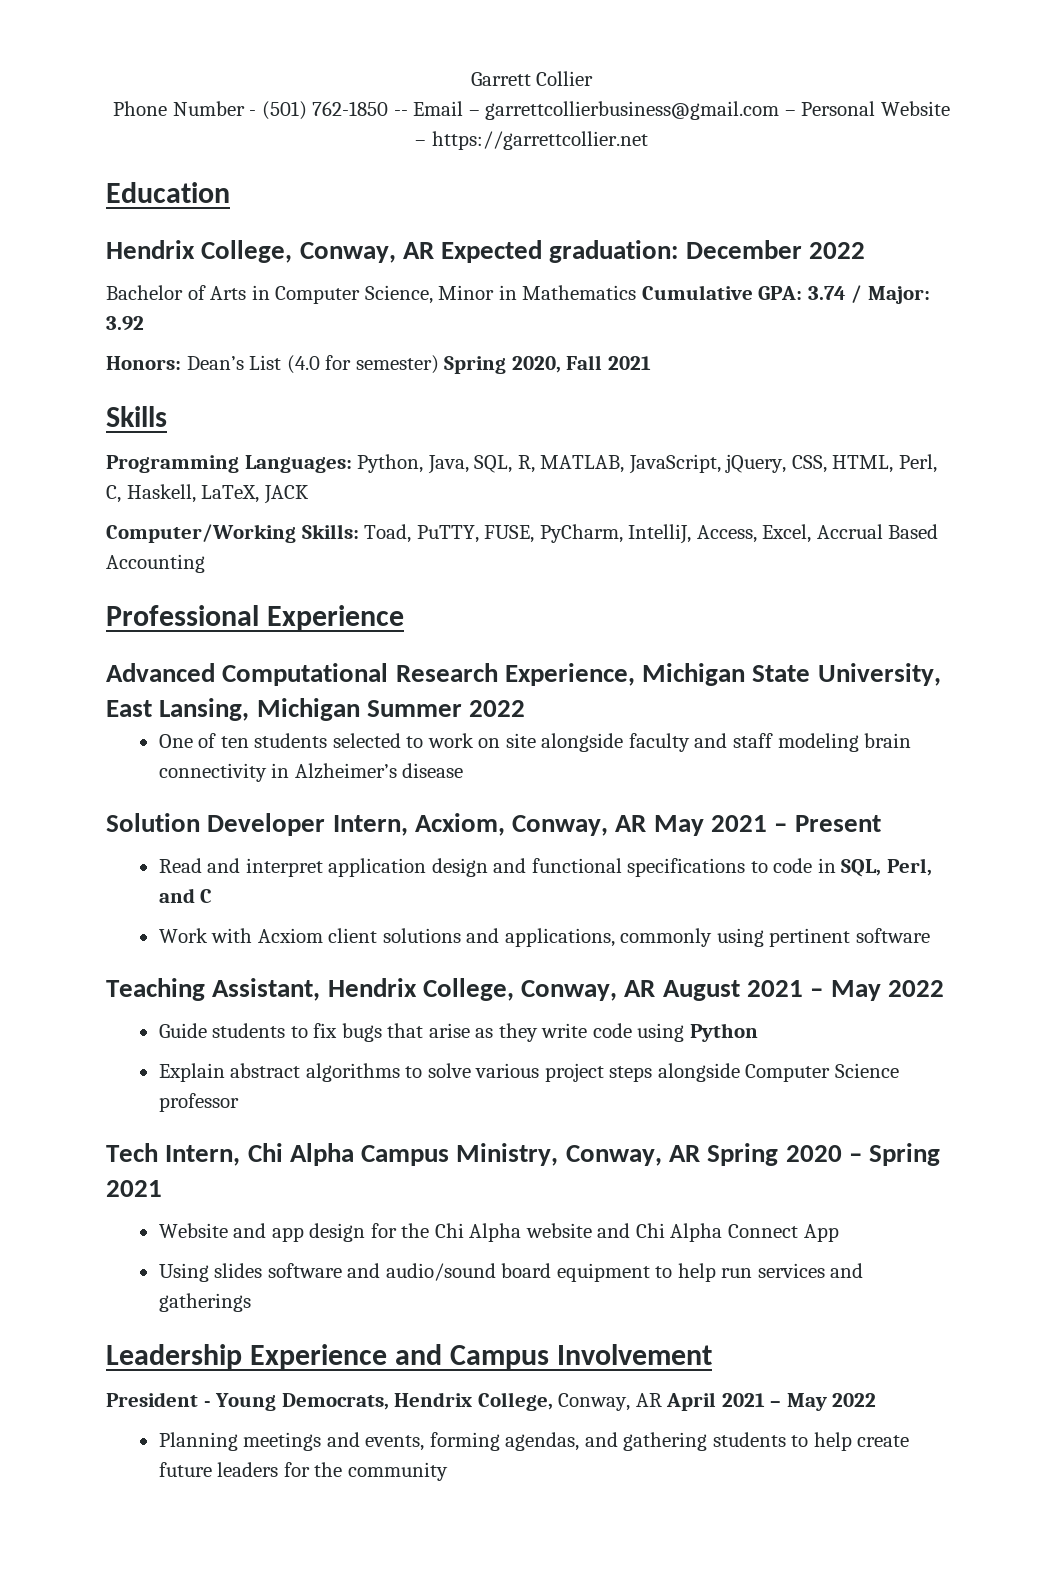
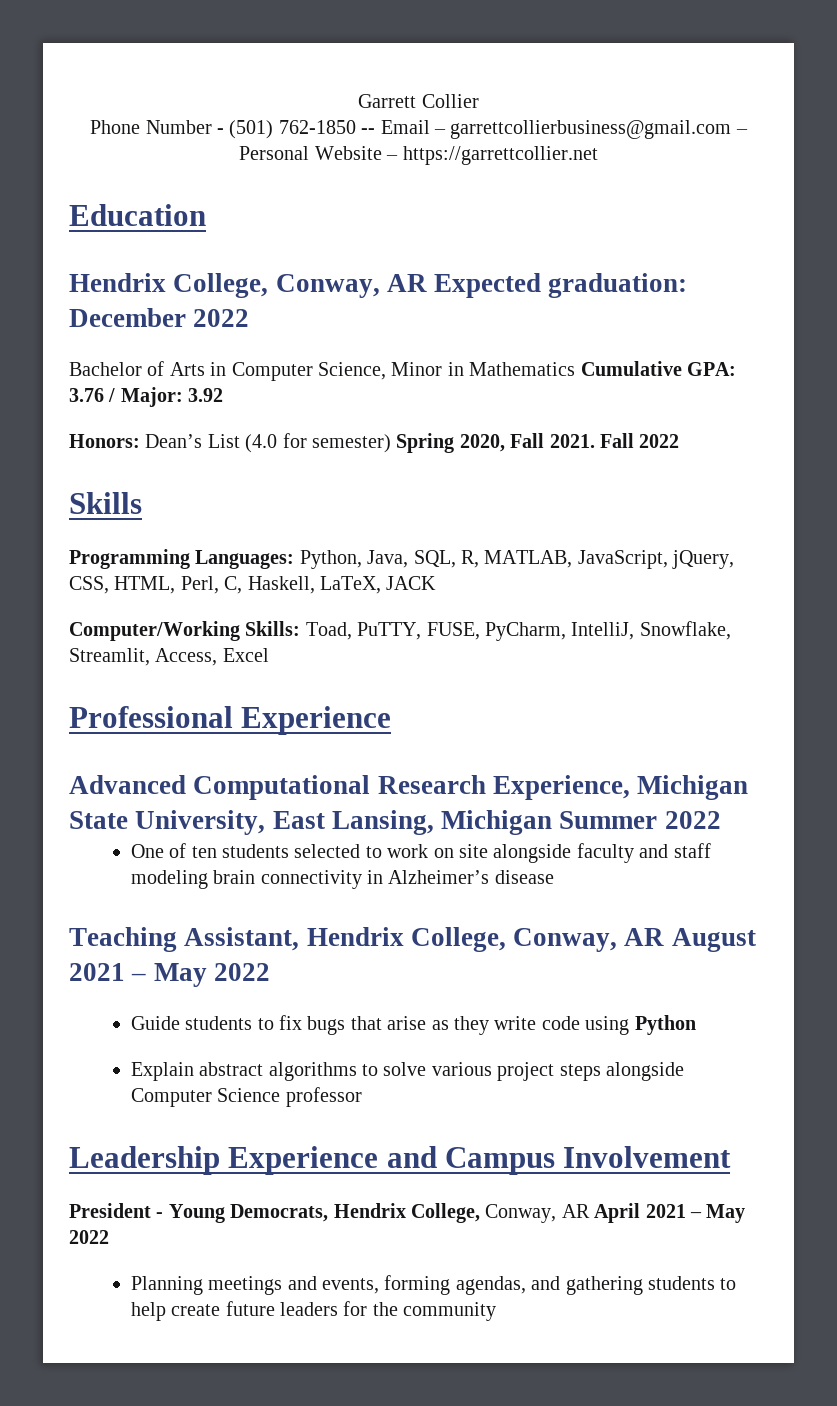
- Bachelor of Arts in Computer Science, Minor in Mathematics Cumulative GPA: 3.74 / Major: 3.92
+ Bachelor of Arts in Computer Science, Minor in Mathematics Cumulative GPA: 3.76 / Major: 3.92
- Honors: Dean’s List (4.0 for semester) Spring 2020, Fall 2021
+ Honors: Dean’s List (4.0 for semester) Spring 2020, Fall 2021. Fall 2022
- Computer/Working Skills: Toad, PuTTY, FUSE, PyCharm, IntelliJ, Access, Excel, Accrual Based Accounting
+ Computer/Working Skills: Toad, PuTTY, FUSE, PyCharm, IntelliJ, Snowflake, Streamlit, Access, Excel
- Solution Developer Intern, Acxiom, Conway, AR May 2021 – Present
- Read and interpret application design and functional specifications to code in SQL, Perl, and C
- Work with Acxiom client solutions and applications, commonly using pertinent software
- Tech Intern, Chi Alpha Campus Ministry, Conway, AR Spring 2020 – Spring 2021
- Website and app design for the Chi Alpha website and Chi Alpha Connect App
- Using slides software and audio/sound board equipment to help run services and gatherings

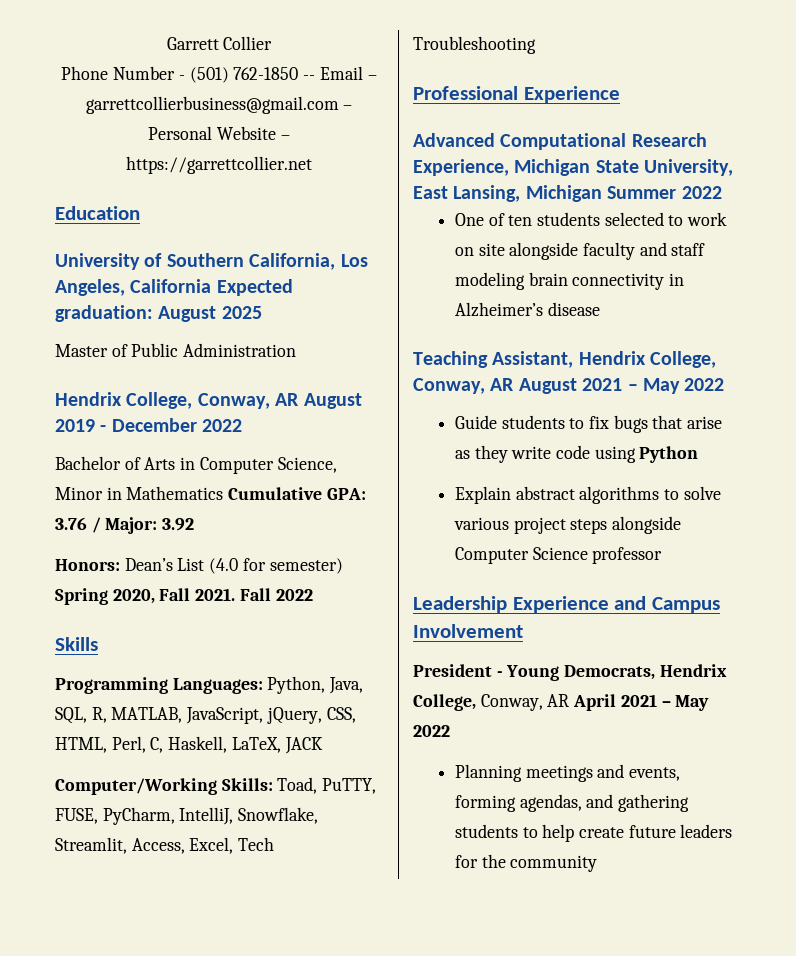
- Hendrix College, Conway, AR Expected graduation: December 2022
+ University of Southern California, Los Angeles, California Expected graduation: August 2025
+ Master of Public Administration
+ Hendrix College, Conway, AR August 2019 - December 2022
- Computer/Working Skills: Toad, PuTTY, FUSE, PyCharm, IntelliJ, Snowflake, Streamlit, Access, Excel
+ Computer/Working Skills: Toad, PuTTY, FUSE, PyCharm, IntelliJ, Snowflake, Streamlit, Access, Excel, Tech Troubleshooting

